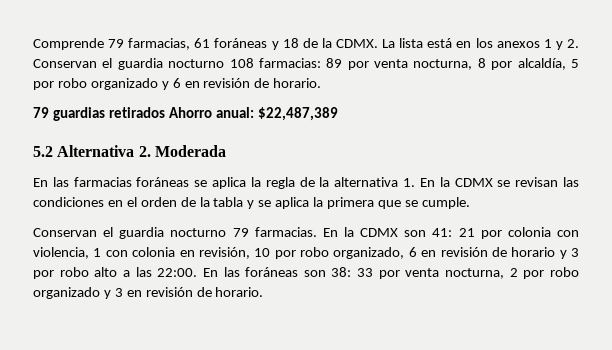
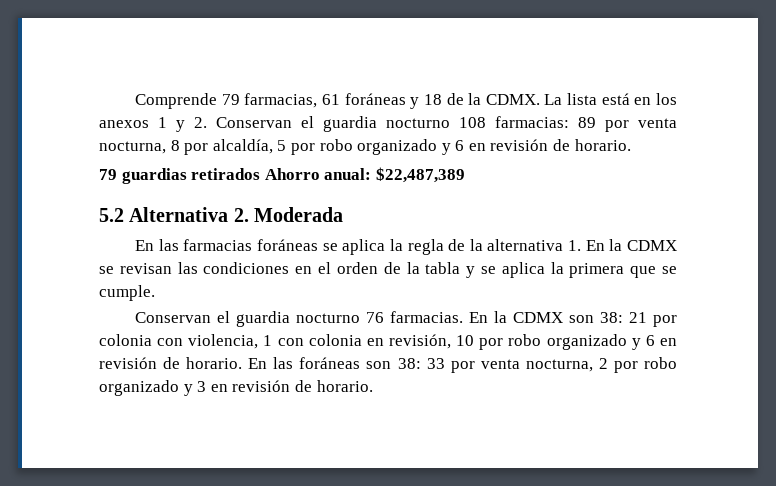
- Conservan el guardia nocturno 79 farmacias.
+ Conservan el guardia nocturno 76 farmacias.
- En la CDMX son 41: 21 por colonia con violencia, 1 con colonia en revisión, 10 por robo organizado, 6 en revisión de horario y 3 por robo alto a las 22:00.
+ En la CDMX son 38: 21 por colonia con violencia, 1 con colonia en revisión, 10 por robo organizado y 6 en revisión de horario.

